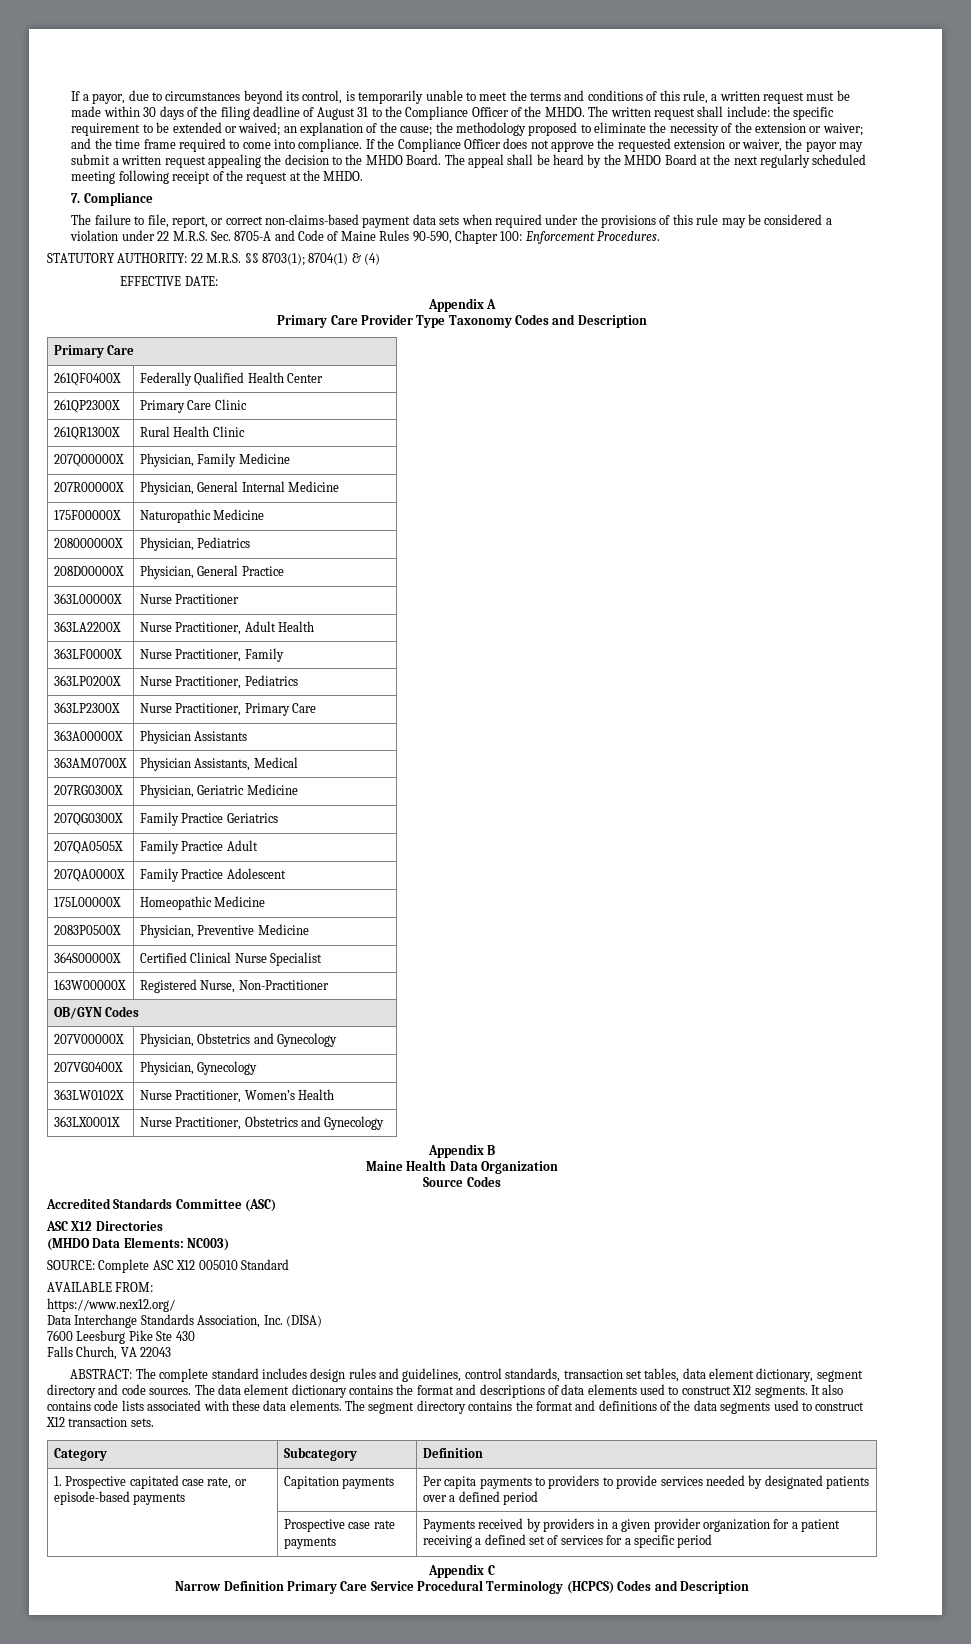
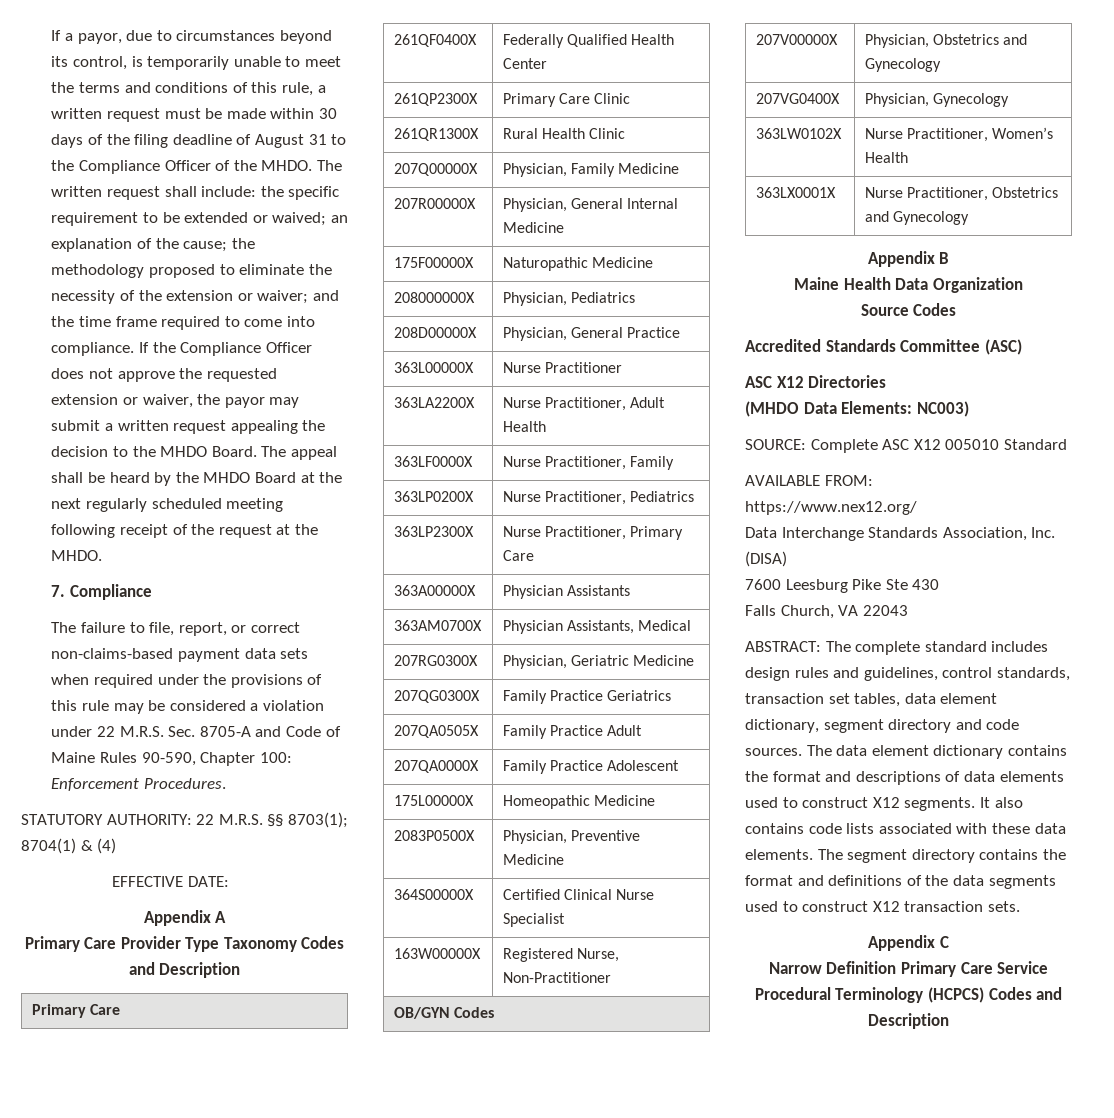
- Category | Subcategory | Definition
- 1. Prospective capitated case rate, or episode-based payments | Capitation payments | Per capita payments to providers to provide services needed by designated patients over a defined period
- | Prospective case rate payments | Payments received by providers in a given provider organization for a patient receiving a defined set of services for a specific period

